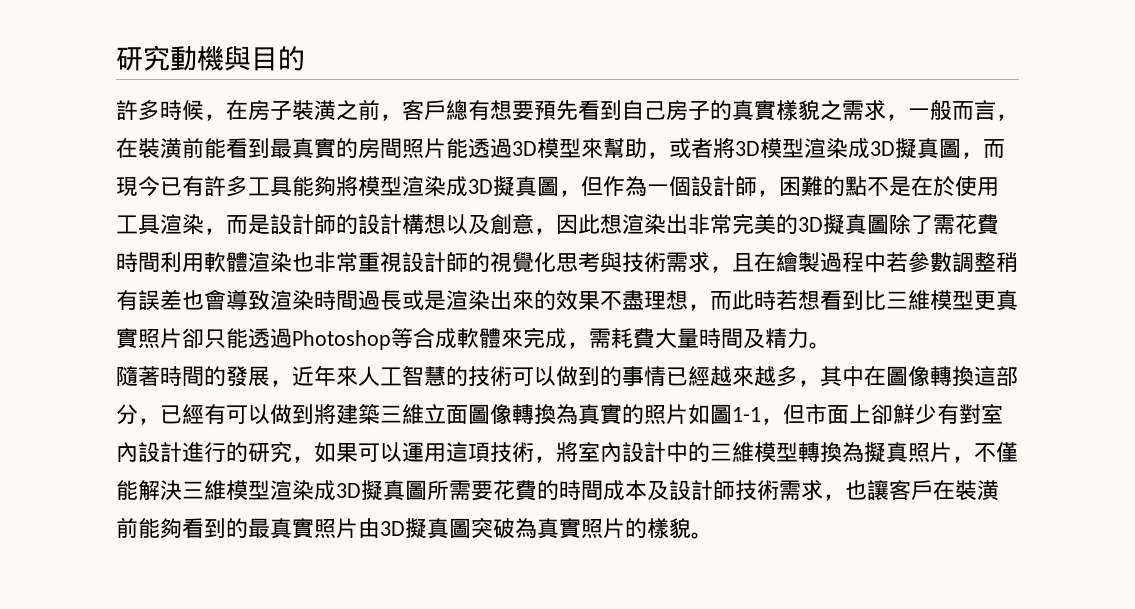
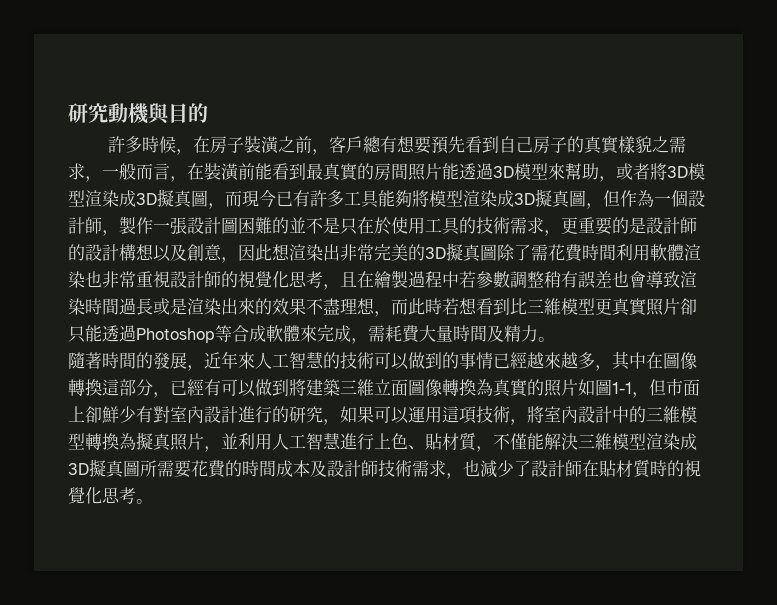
- 許多時候，在房子裝潢之前，客戶總有想要預先看到自己房子的真實樣貌之需求，一般而言，在裝潢前能看到最真實的房間照片能透過3D模型來幫助，或者將3D模型渲染成3D擬真圖，而現今已有許多工具能夠將模型渲染成3D擬真圖，但作為一個設計師，困難的點不是在於使用工具渲染，而是設計師的設計構想以及創意，因此想渲染出非常完美的3D擬真圖除了需花費時間利用軟體渲染也非常重視設計師的視覺化思考與技術需求，且在繪製過程中若參數調整稍有誤差也會導致渲染時間過長或是渲染出來的效果不盡理想，而此時若想看到比三維模型更真實照片卻只能透過Photoshop等合成軟體來完成，需耗費大量時間及精力。
+ 許多時候，在房子裝潢之前，客戶總有想要預先看到自己房子的真實樣貌之需求，一般而言，在裝潢前能看到最真實的房間照片能透過3D模型來幫助，或者將3D模型渲染成3D擬真圖，而現今已有許多工具能夠將模型渲染成3D擬真圖，但作為一個設計師，製作一張設計圖困難的並不是只在於使用工具的技術需求，更重要的是設計師的設計構想以及創意，因此想渲染出非常完美的3D擬真圖除了需花費時間利用軟體渲染也非常重視設計師的視覺化思考，且在繪製過程中若參數調整稍有誤差也會導致渲染時間過長或是渲染出來的效果不盡理想，而此時若想看到比三維模型更真實照片卻只能透過Photoshop等合成軟體來完成，需耗費大量時間及精力。
- 隨著時間的發展，近年來人工智慧的技術可以做到的事情已經越來越多，其中在圖像轉換這部分，已經有可以做到將建築三維立面圖像轉換為真實的照片如圖1-1，但市面上卻鮮少有對室內設計進行的研究，如果可以運用這項技術，將室內設計中的三維模型轉換為擬真照片，不僅能解決三維模型渲染成3D擬真圖所需要花費的時間成本及設計師技術需求，也讓客戶在裝潢前能夠看到的最真實照片由3D擬真圖突破為真實照片的樣貌。
+ 隨著時間的發展，近年來人工智慧的技術可以做到的事情已經越來越多，其中在圖像轉換這部分，已經有可以做到將建築三維立面圖像轉換為真實的照片如圖1-1，但市面上卻鮮少有對室內設計進行的研究，如果可以運用這項技術，將室內設計中的三維模型轉換為擬真照片，並利用人工智慧進行上色、貼材質，不僅能解決三維模型渲染成3D擬真圖所需要花費的時間成本及設計師技術需求，也減少了設計師在貼材質時的視覺化思考。

